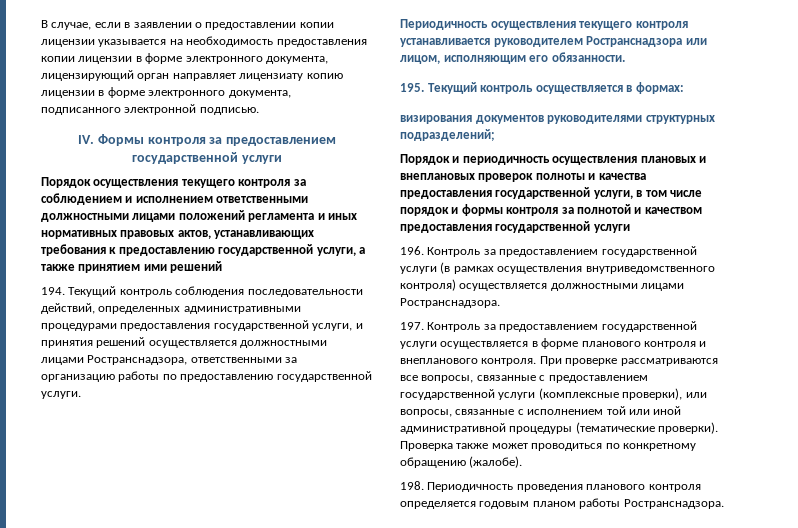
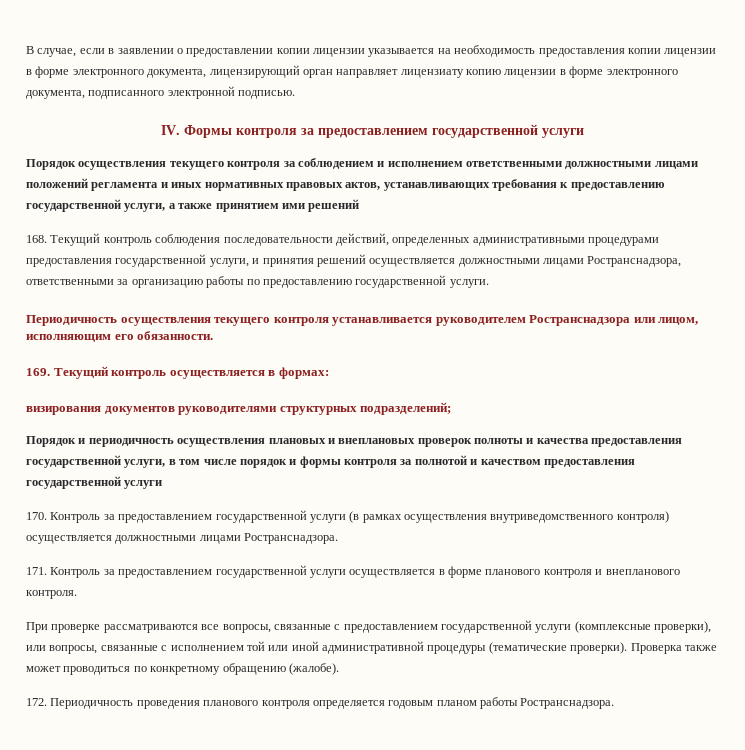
- 194. Текущий контроль соблюдения последовательности действий, определенных административными процедурами предоставления государственной услуги, и принятия решений осуществляется должностными лицами Ространснадзора, ответственными за организацию работы по предоставлению государственной услуги.
+ 168. Текущий контроль соблюдения последовательности действий, определенных административными процедурами предоставления государственной услуги, и принятия решений осуществляется должностными лицами Ространснадзора, ответственными за организацию работы по предоставлению государственной услуги.
- 195. Текущий контроль осуществляется в формах:
+ 169. Текущий контроль осуществляется в формах:
- 196. Контроль за предоставлением государственной услуги (в рамках осуществления внутриведомственного контроля) осуществляется должностными лицами Ространснадзора.
+ 170. Контроль за предоставлением государственной услуги (в рамках осуществления внутриведомственного контроля) осуществляется должностными лицами Ространснадзора.
- 197. Контроль за предоставлением государственной услуги осуществляется в форме планового контроля и внепланового контроля. При проверке рассматриваются все вопросы, связанные с предоставлением государственной услуги (комплексные проверки), или вопросы, связанные с исполнением той или иной административной процедуры (тематические проверки).
+ 171. Контроль за предоставлением государственной услуги осуществляется в форме планового контроля и внепланового контроля.
+ При проверке рассматриваются все вопросы, связанные с предоставлением государственной услуги (комплексные проверки), или вопросы, связанные с исполнением той или иной административной процедуры (тематические проверки).
- 198. Периодичность проведения планового контроля определяется годовым планом работы Ространснадзора.
+ 172. Периодичность проведения планового контроля определяется годовым планом работы Ространснадзора.

